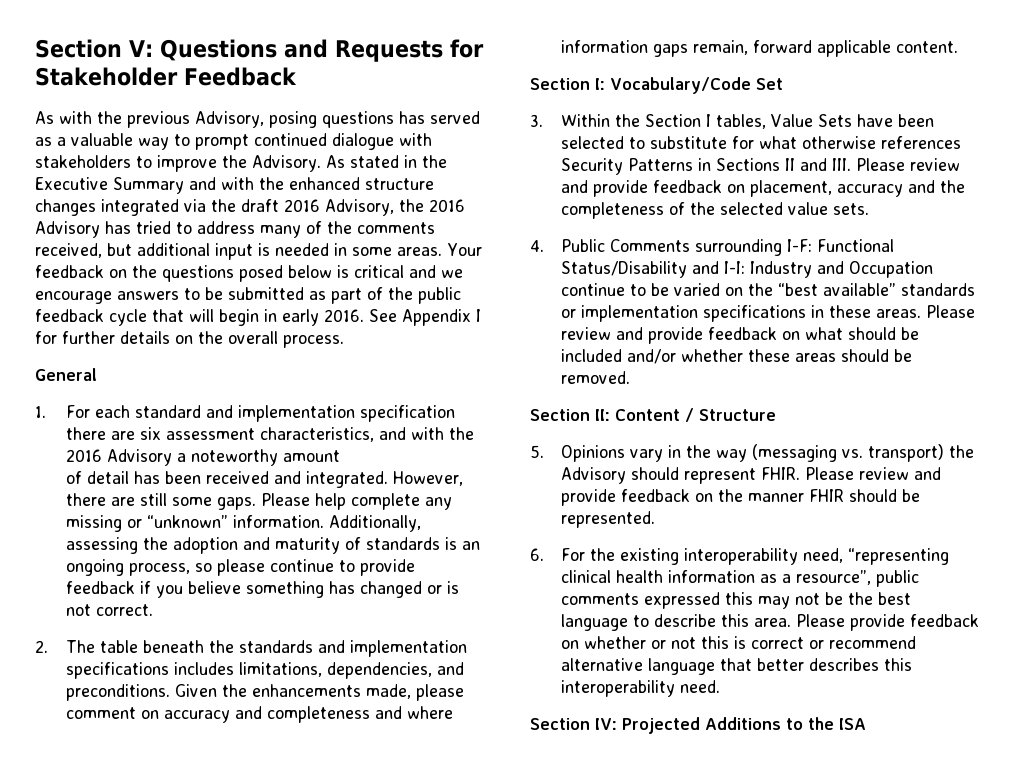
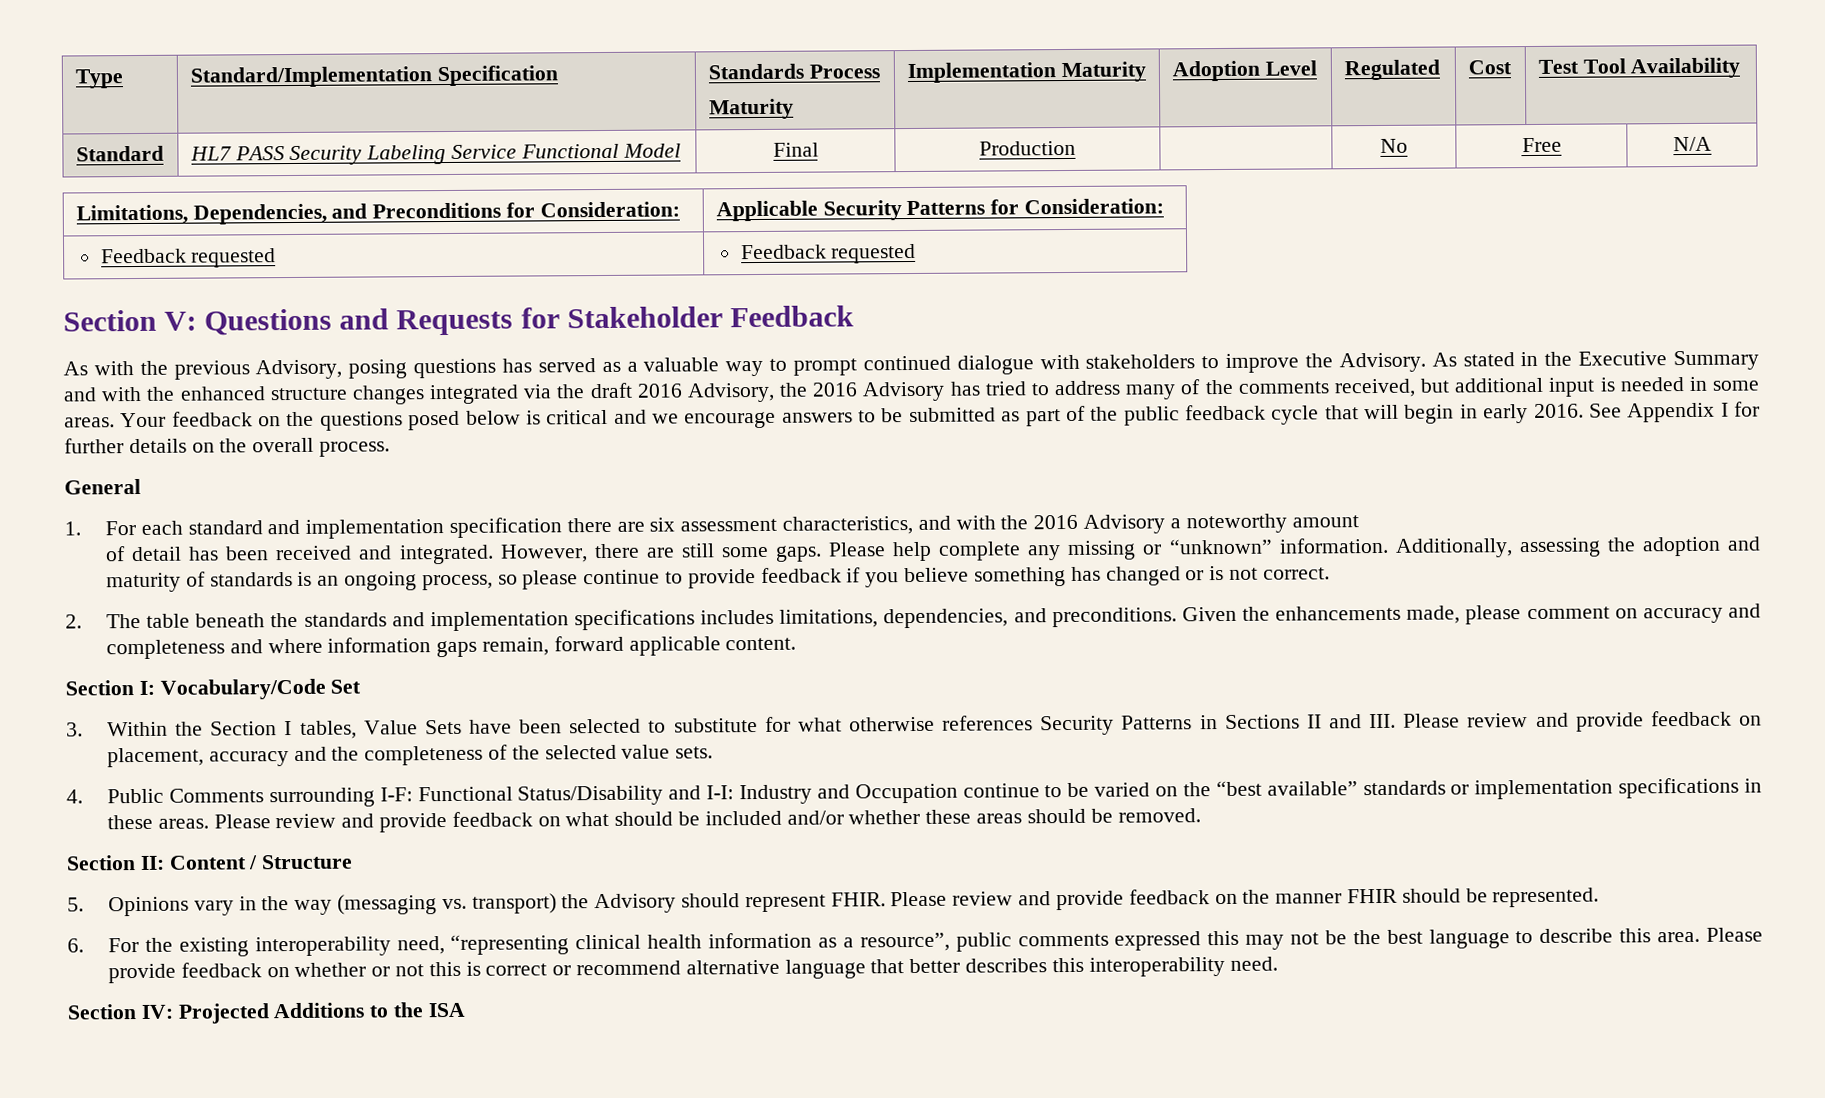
+ Type | Standard/Implementation Specification | Standards Process
+ Maturity | Implementation Maturity | Adoption Level | Regulated | Cost | Test Tool Availability
+ Standard | HL7 PASS Security Labeling Service Functional Model | Final | Production | | No | Free | N/A
+ Limitations, Dependencies, and Preconditions for Consideration: | Applicable Security Patterns for Consideration:
+ Feedback requested | Feedback requested

